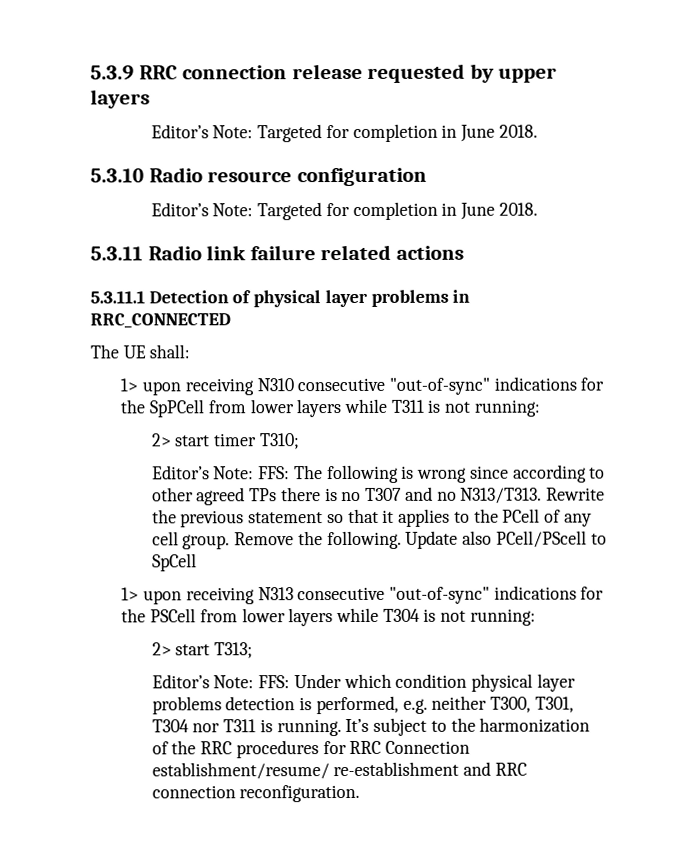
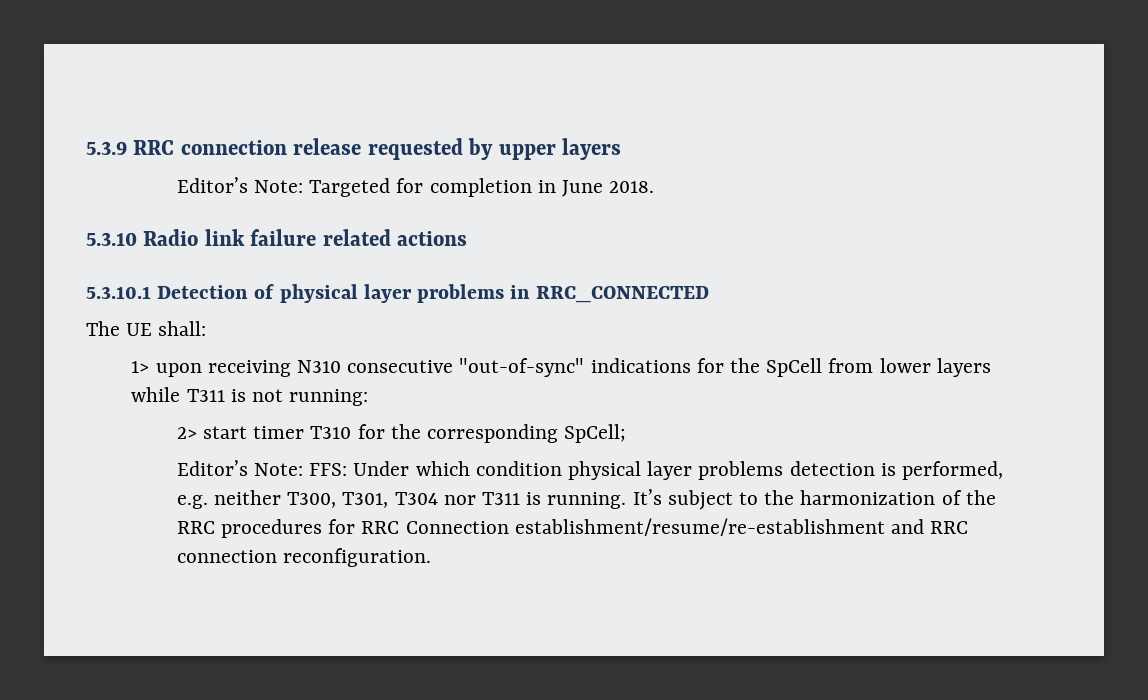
- 5.3.10 Radio resource configuration
- Editor’s Note: Targeted for completion in June 2018.
- 5.3.11 Radio link failure related actions
+ 5.3.10 Radio link failure related actions
- 5.3.11.1 Detection of physical layer problems in RRC_CONNECTED
+ 5.3.10.1 Detection of physical layer problems in RRC_CONNECTED
- 1> upon receiving N310 consecutive "out-of-sync" indications for the SpPCell from lower layers while T311 is not running:
+ 1> upon receiving N310 consecutive "out-of-sync" indications for the SpCell from lower layers while T311 is not running:
- 2> start timer T310;
- Editor’s Note: FFS: The following is wrong since according to other agreed TPs there is no T307 and no N313/T313. Rewrite the previous statement so that it applies to the PCell of any cell group. Remove the following. Update also PCell/PScell to SpCell
- 1> upon receiving N313 consecutive "out-of-sync" indications for the PSCell from lower layers while T304 is not running:
- 2> start T313;
+ 2> start timer T310 for the corresponding SpCell;
- It’s subject to the harmonization of the RRC procedures for RRC Connection establishment/resume/ re-establishment and RRC connection reconfiguration.
+ It’s subject to the harmonization of the RRC procedures for RRC Connection establishment/resume/re-establishment and RRC connection reconfiguration.

